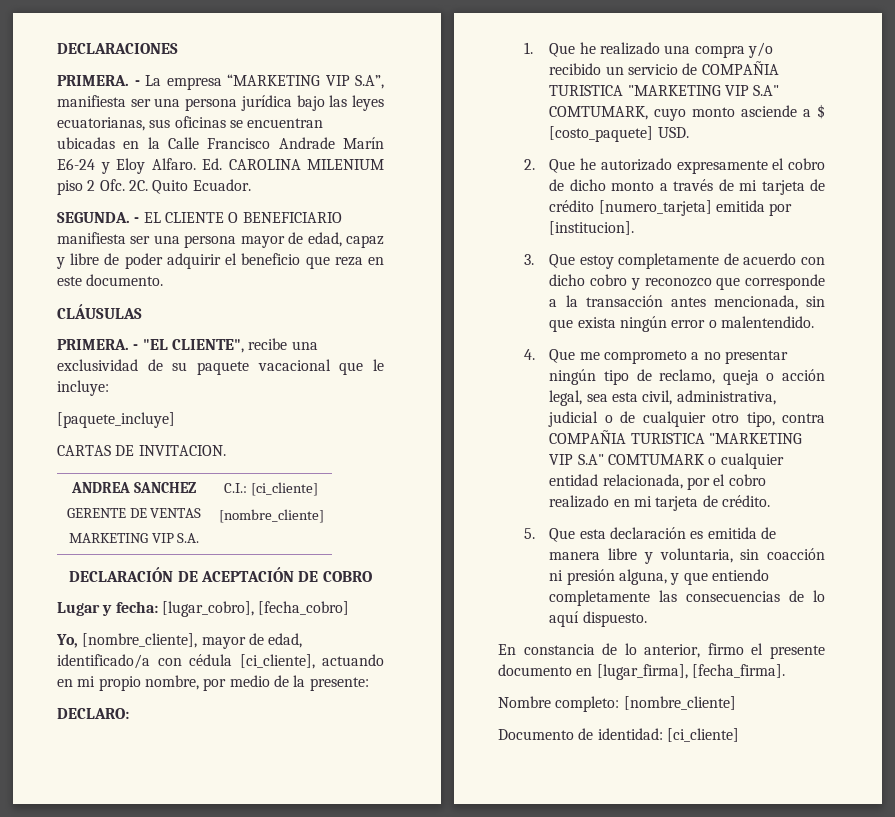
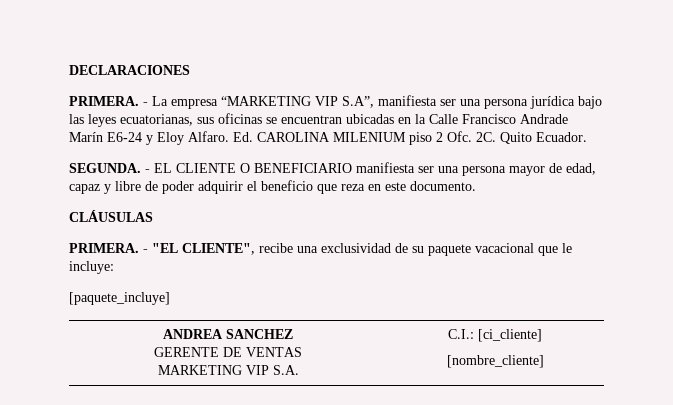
- CARTAS DE INVITACION.
- DECLARACIÓN DE ACEPTACIÓN DE COBRO
- Lugar y fecha: [lugar_cobro], [fecha_cobro]
- Yo, [nombre_cliente], mayor de edad, identificado/a con cédula [ci_cliente], actuando en mi propio nombre, por medio de la presente:
- DECLARO:
- 1. Que he realizado una compra y/o recibido un servicio de COMPAÑIA TURISTICA "MARKETING VIP S.A" COMTUMARK, cuyo monto asciende a $ [costo_paquete] USD.
- 2. Que he autorizado expresamente el cobro de dicho monto a través de mi tarjeta de crédito [numero_tarjeta] emitida por [institucion].
- 3. Que estoy completamente de acuerdo con dicho cobro y reconozco que corresponde a la transacción antes mencionada, sin que exista ningún error o malentendido.
- 4. Que me comprometo a no presentar ningún tipo de reclamo, queja o acción legal, sea esta civil, administrativa, judicial o de cualquier otro tipo, contra COMPAÑIA TURISTICA "MARKETING VIP S.A" COMTUMARK o cualquier entidad relacionada, por el cobro realizado en mi tarjeta de crédito.
- 5. Que esta declaración es emitida de manera libre y voluntaria, sin coacción ni presión alguna, y que entiendo completamente las consecuencias de lo aquí dispuesto.
- En constancia de lo anterior, firmo el presente documento en [lugar_firma], [fecha_firma].
- Nombre completo: [nombre_cliente]
- Documento de identidad: [ci_cliente]

